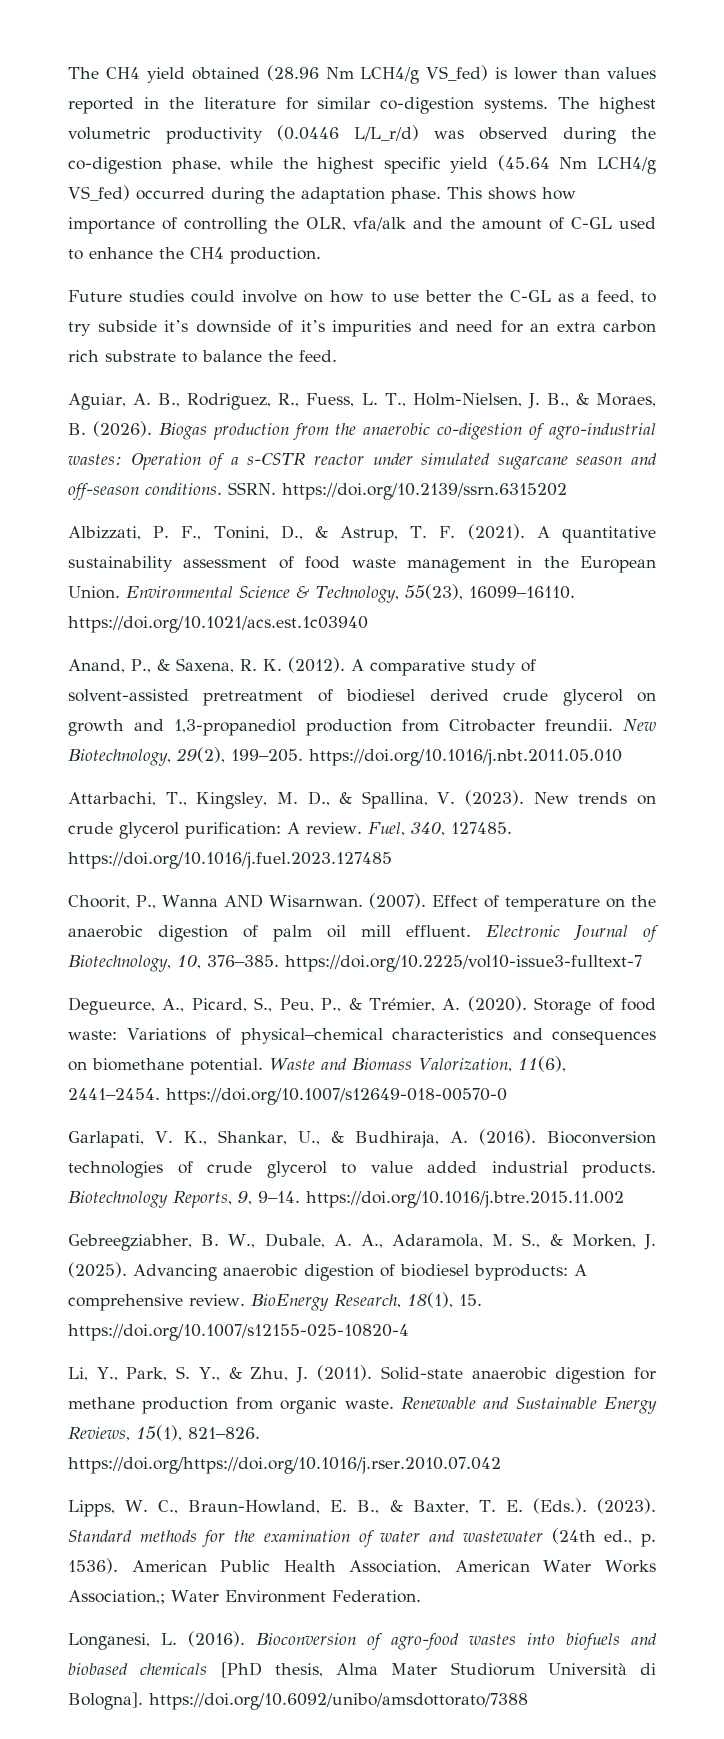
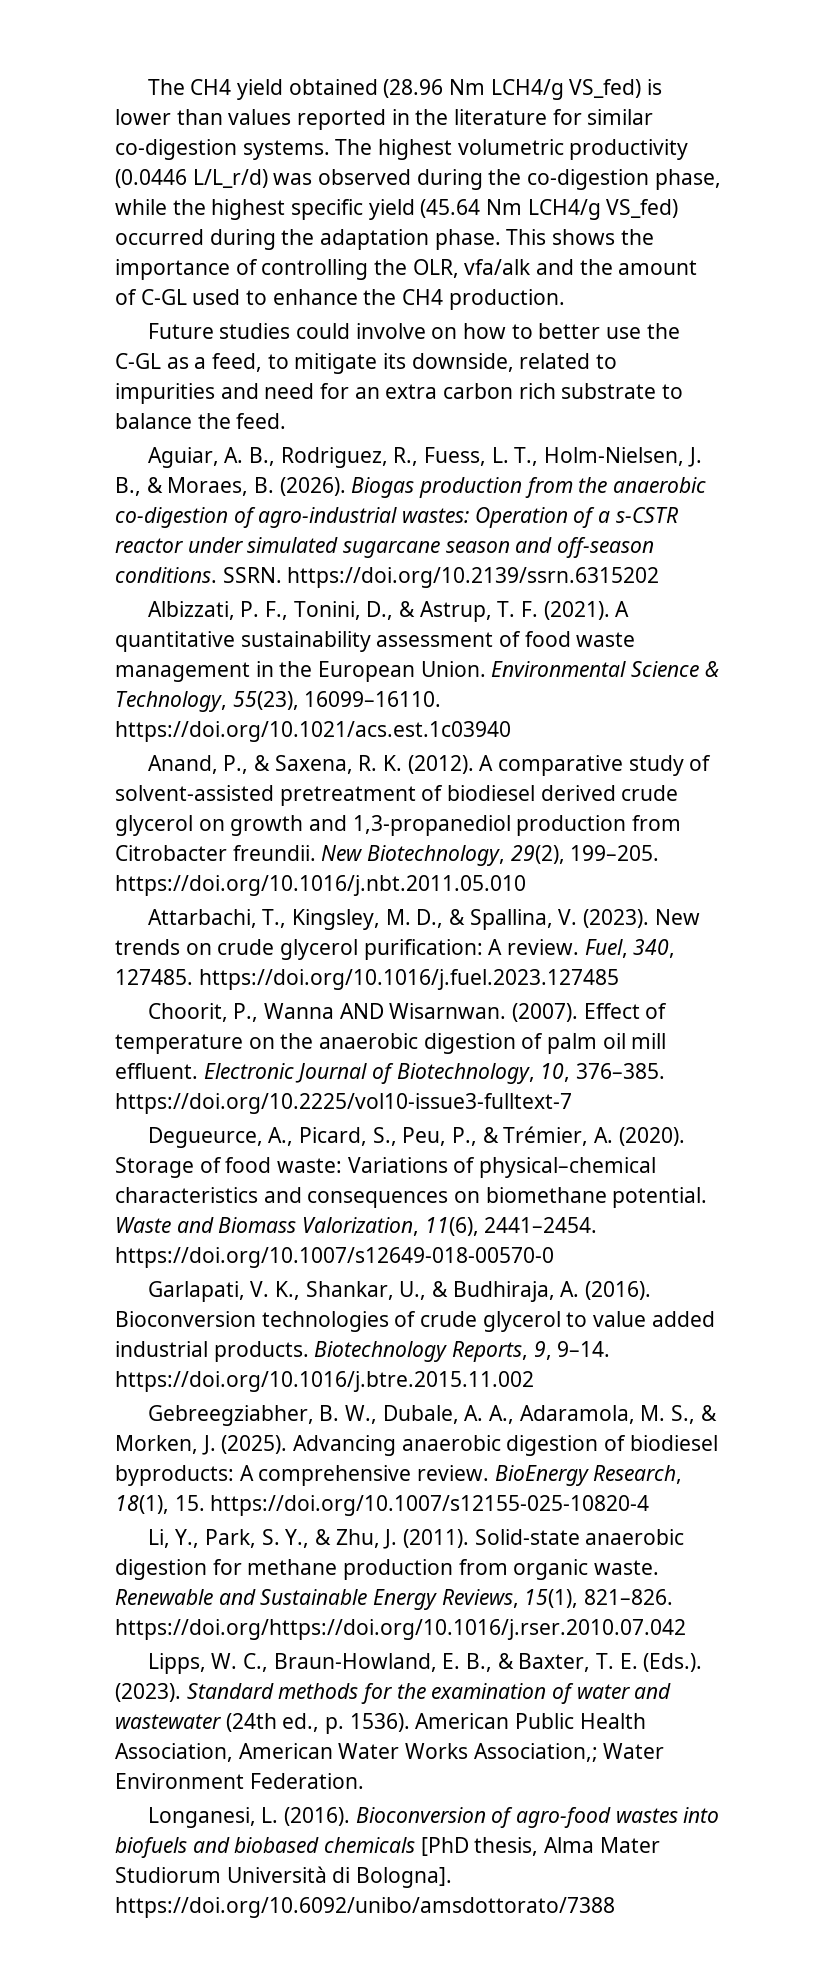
- This shows how importance of controlling the OLR, vfa/alk and the amount of C-GL used to enhance the CH4 production.
+ This shows the importance of controlling the OLR, vfa/alk and the amount of C-GL used to enhance the CH4 production.
- Future studies could involve on how to use better the C-GL as a feed, to try subside it’s downside of it’s impurities and need for an extra carbon rich substrate to balance the feed.
+ Future studies could involve on how to better use the C-GL as a feed, to mitigate its downside, related to impurities and need for an extra carbon rich substrate to balance the feed.

